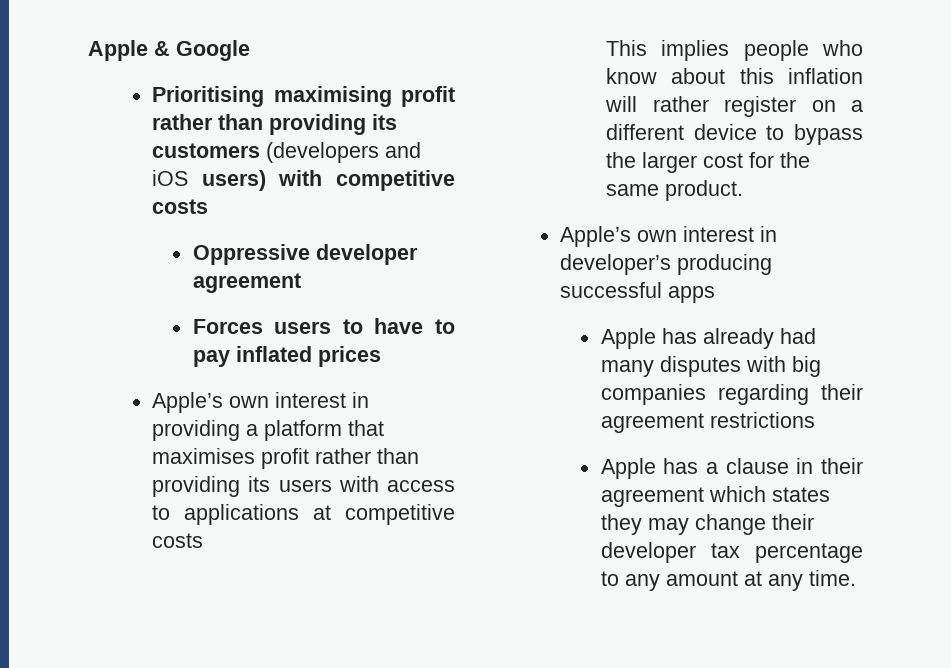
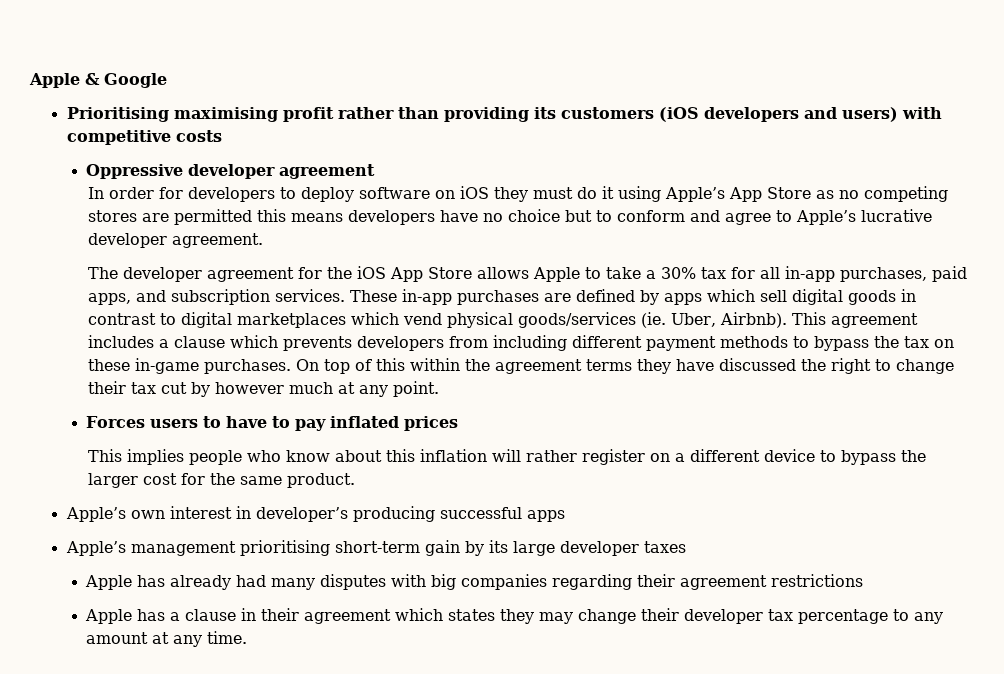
- Prioritising maximising profit rather than providing its customers (developers and iOS users) with competitive costs
+ Prioritising maximising profit rather than providing its customers (iOS developers and users) with competitive costs
+ In order for developers to deploy software on iOS they must do it using Apple’s App Store as no competing stores are permitted this means developers have no choice but to conform and agree to Apple’s lucrative developer agreement.
+ The developer agreement for the iOS App Store allows Apple to take a 30% tax for all in-app purchases, paid apps, and subscription services. These in-app purchases are defined by apps which sell digital goods in contrast to digital marketplaces which vend physical goods/services (ie. Uber, Airbnb). This agreement includes a clause which prevents developers from including different payment methods to bypass the tax on these in-game purchases. On top of this within the agreement terms they have discussed the right to change their tax cut by however much at any point.
- Apple’s own interest in providing a platform that maximises profit rather than providing its users with access to applications at competitive costs
+ Apple’s management prioritising short-term gain by its large developer taxes

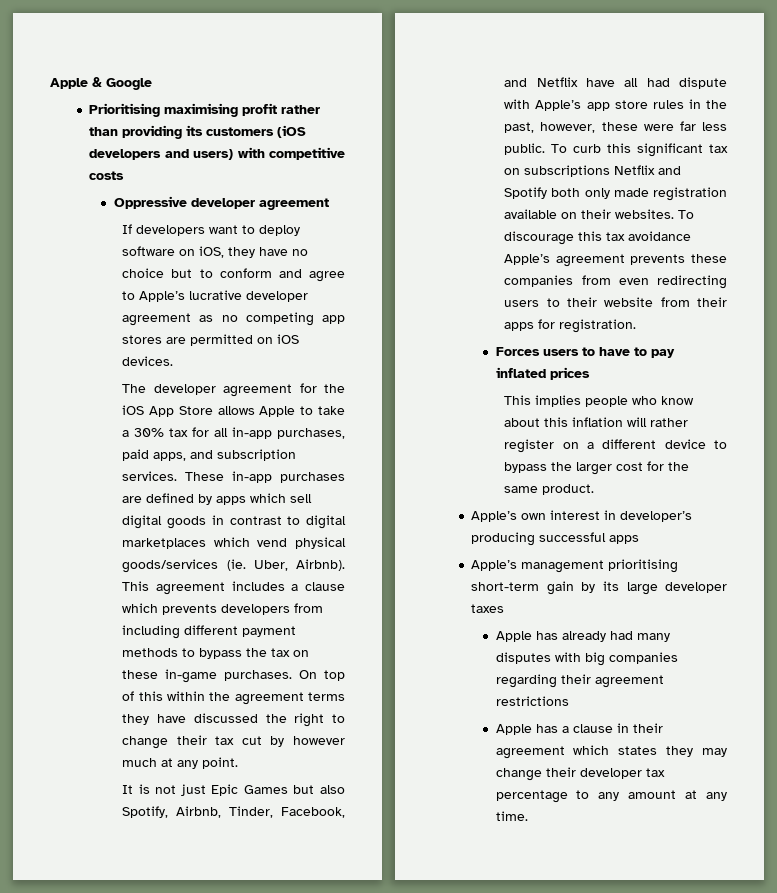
- In order for developers to deploy software on iOS they must do it using Apple’s App Store as no competing stores are permitted this means developers have no choice but to conform and agree to Apple’s lucrative developer agreement.
+ If developers want to deploy software on iOS, they have no choice but to conform and agree to Apple’s lucrative developer agreement as no competing app stores are permitted on iOS devices.
+ It is not just Epic Games but also Spotify, Airbnb, Tinder, Facebook, and Netflix have all had dispute with Apple’s app store rules in the past, however, these were far less public. To curb this significant tax on subscriptions Netflix and Spotify both only made registration available on their websites. To discourage this tax avoidance Apple’s agreement prevents these companies from even redirecting users to their website from their apps for registration.

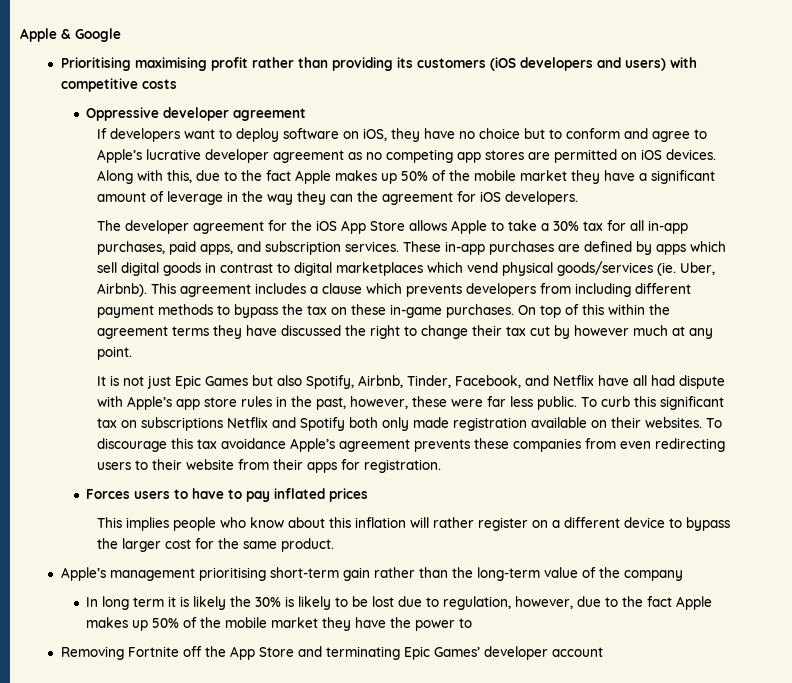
+ Along with this, due to the fact Apple makes up 50% of the mobile market they have a significant amount of leverage in the way they can the agreement for iOS developers.
- Apple’s own interest in developer’s producing successful apps
- Apple’s management prioritising short-term gain by its large developer taxes
- Apple has already had many disputes with big companies regarding their agreement restrictions
- Apple has a clause in their agreement which states they may change their developer tax percentage to any amount at any time.
+ Apple’s management prioritising short-term gain rather than the long-term value of the company
+ In long term it is likely the 30% is likely to be lost due to regulation, however, due to the fact Apple makes up 50% of the mobile market they have the power to
+ Removing Fortnite off the App Store and terminating Epic Games’ developer account

